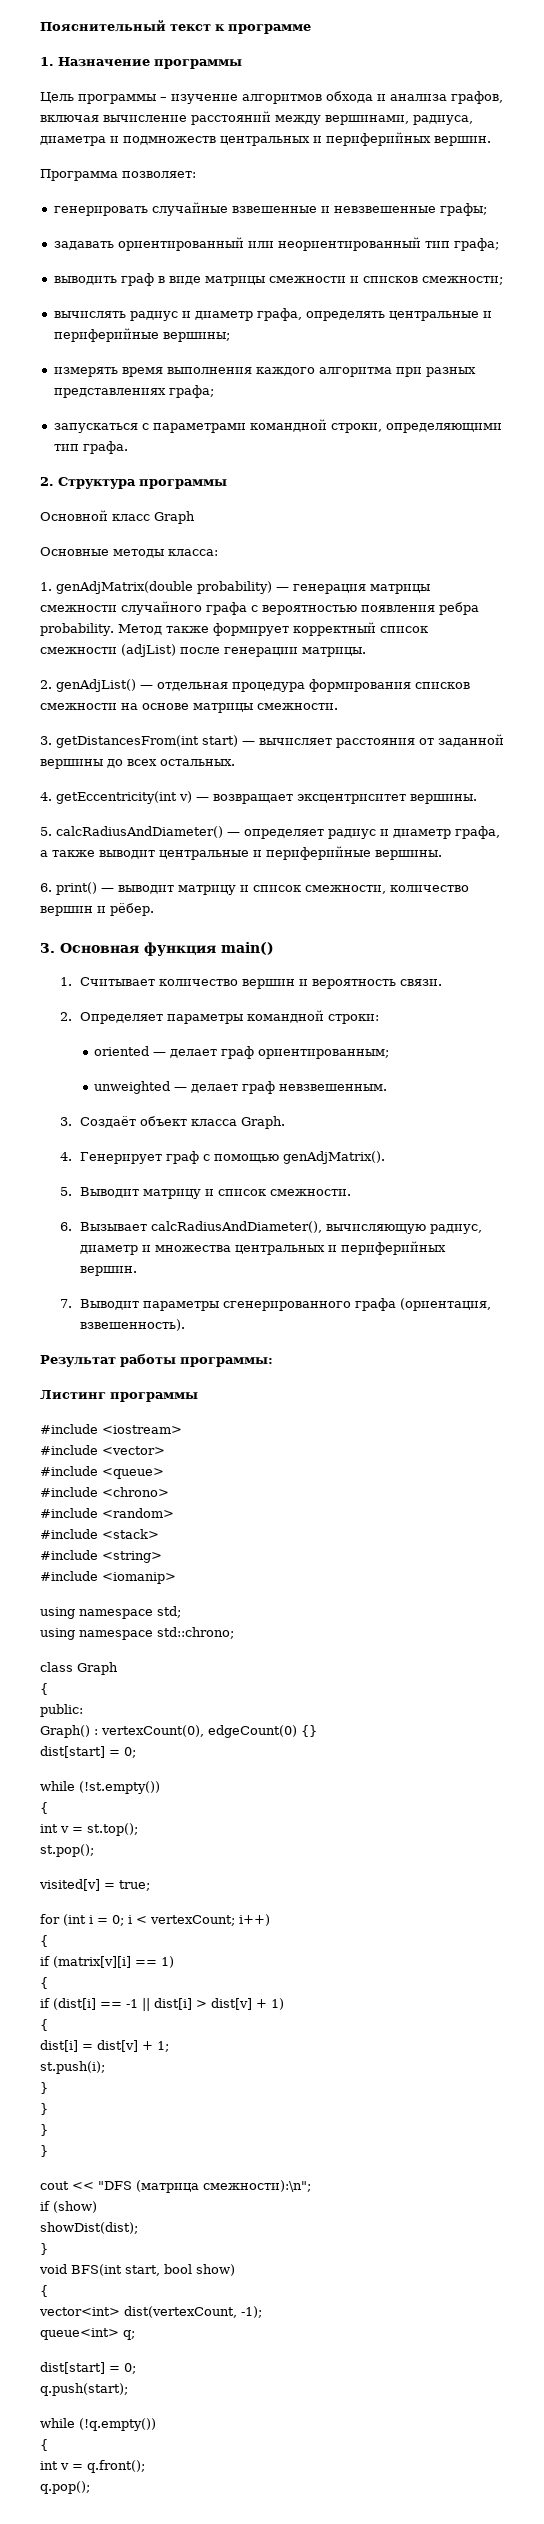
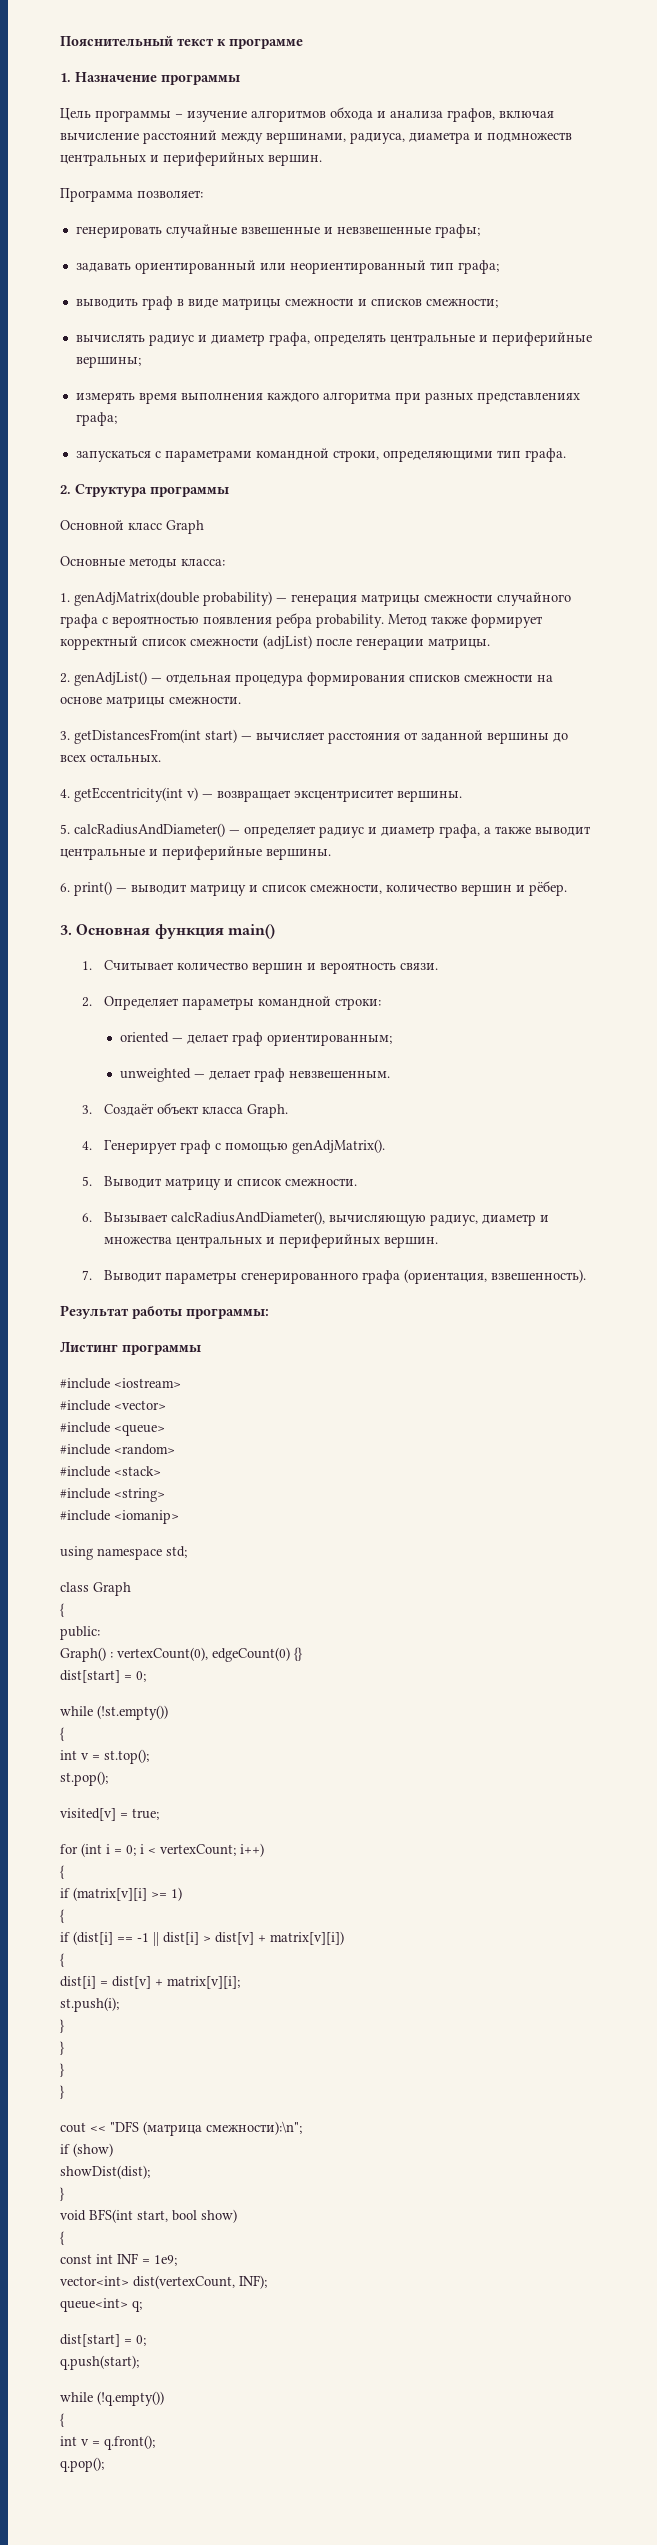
- #include <chrono>
- using namespace std::chrono;
- if (matrix[v][i] == 1)
+ if (matrix[v][i] >= 1)
- if (dist[i] == -1 || dist[i] > dist[v] + 1)
+ if (dist[i] == -1 || dist[i] > dist[v] + matrix[v][i])
- dist[i] = dist[v] + 1;
+ dist[i] = dist[v] + matrix[v][i];
+ const int INF = 1e9;
- vector<int> dist(vertexCount, -1);
+ vector<int> dist(vertexCount, INF);

